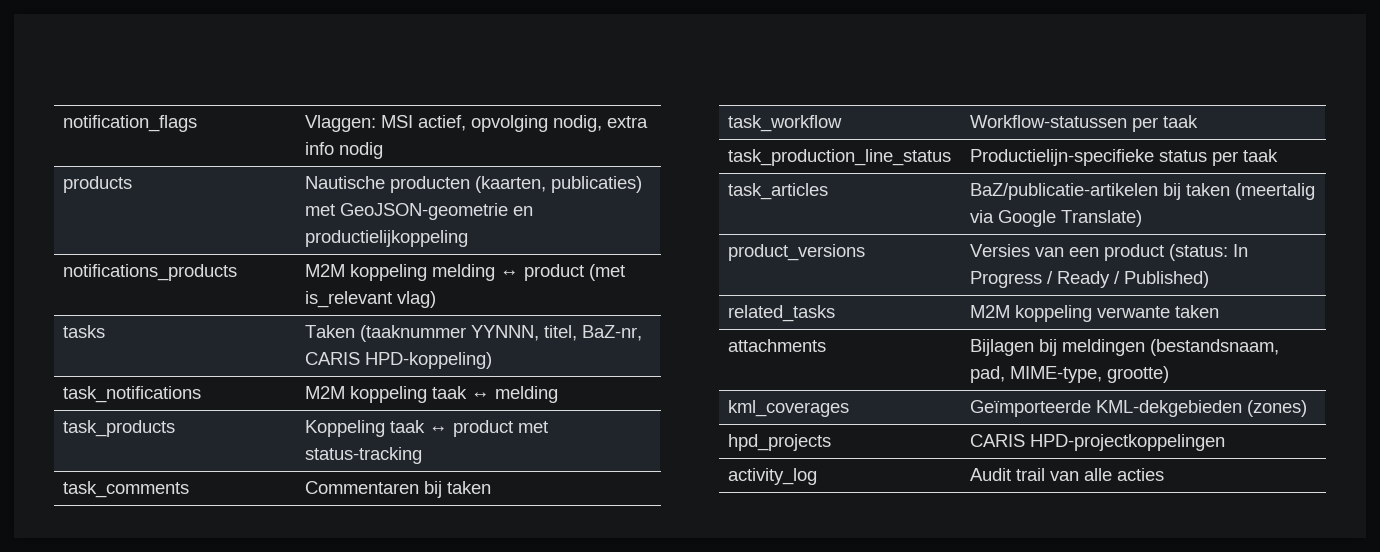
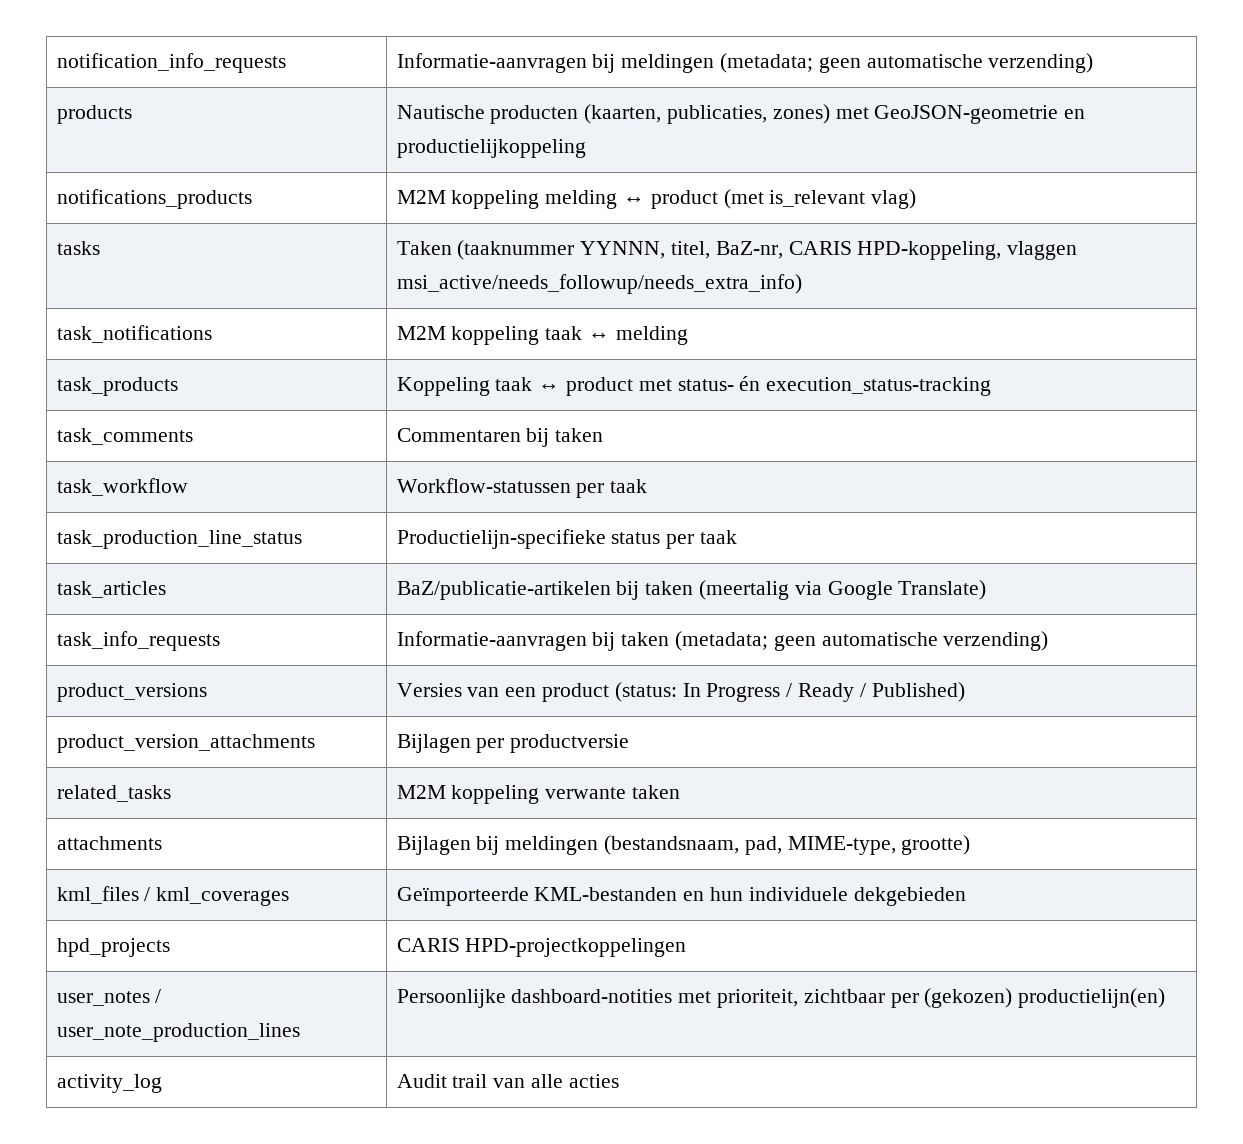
- notification_flags | Vlaggen: MSI actief, opvolging nodig, extra info nodig
+ notification_info_requests | Informatie-aanvragen bij meldingen (metadata; geen automatische verzending)
- products | Nautische producten (kaarten, publicaties) met GeoJSON-geometrie en productielijkoppeling
+ products | Nautische producten (kaarten, publicaties, zones) met GeoJSON-geometrie en productielijkoppeling
- tasks | Taken (taaknummer YYNNN, titel, BaZ-nr, CARIS HPD-koppeling)
+ tasks | Taken (taaknummer YYNNN, titel, BaZ-nr, CARIS HPD-koppeling, vlaggen msi_active/needs_followup/needs_extra_info)
- task_products | Koppeling taak ↔ product met status-tracking
+ task_products | Koppeling taak ↔ product met status- én execution_status-tracking
+ task_info_requests | Informatie-aanvragen bij taken (metadata; geen automatische verzending)
+ product_version_attachments | Bijlagen per productversie
- kml_coverages | Geïmporteerde KML-dekgebieden (zones)
+ kml_files / kml_coverages | Geïmporteerde KML-bestanden en hun individuele dekgebieden
  hpd_projects | CARIS HPD-projectkoppelingen
+ user_notes / user_note_production_lines | Persoonlijke dashboard-notities met prioriteit, zichtbaar per (gekozen) productielijn(en)

